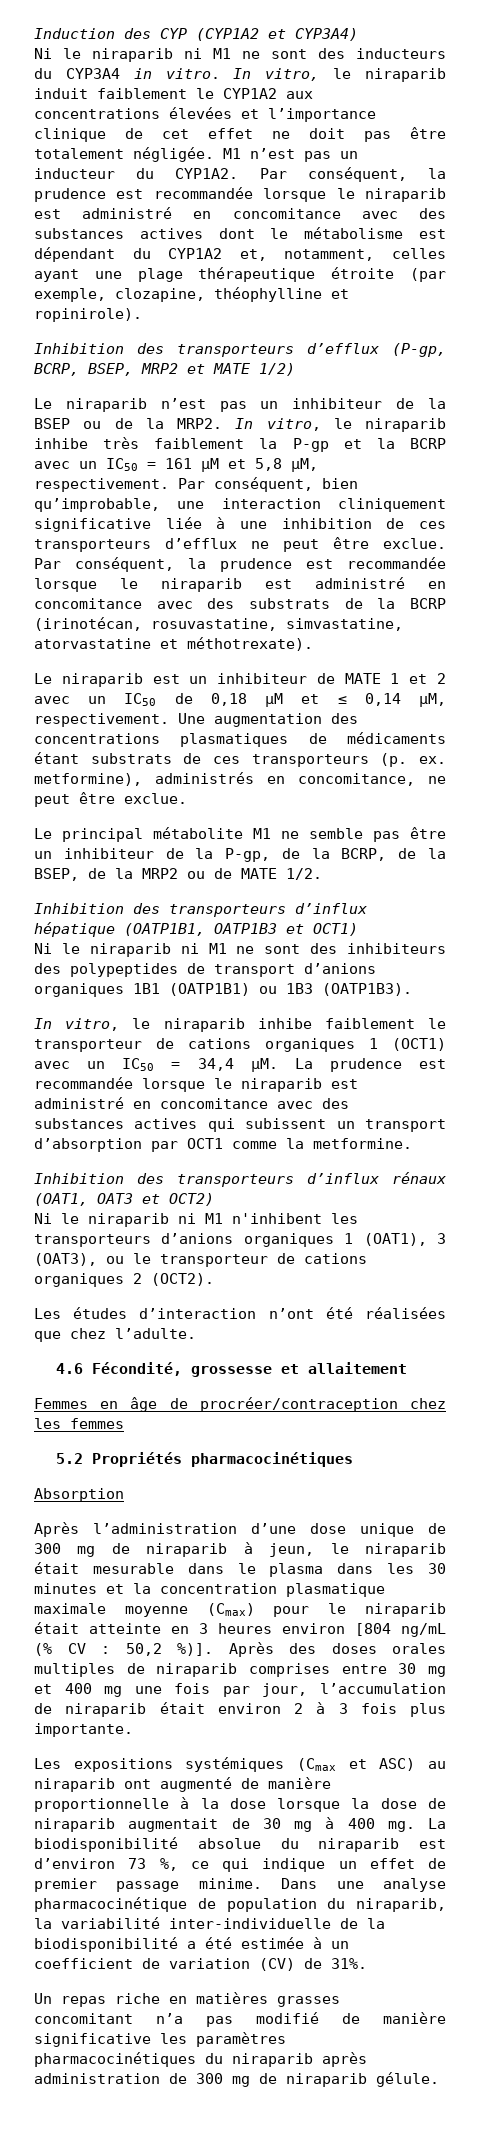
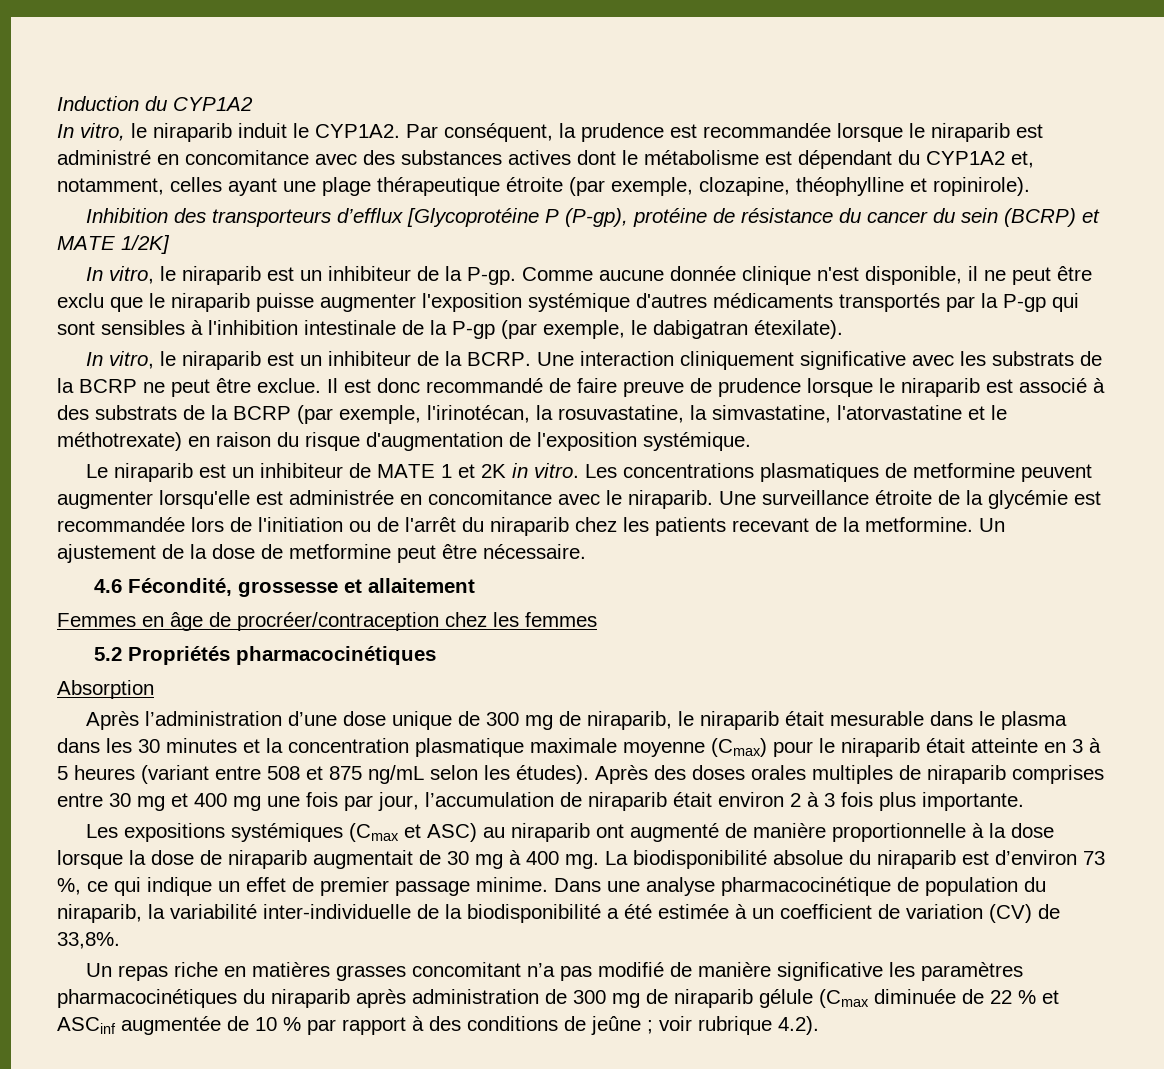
- Induction des CYP (CYP1A2 et CYP3A4)
- Ni le niraparib ni M1 ne sont des inducteurs du CYP3A4 in vitro. In vitro, le niraparib induit faiblement le CYP1A2 aux concentrations élevées et l’importance clinique de cet effet ne doit pas être totalement négligée. M1 n’est pas un inducteur du CYP1A2.
+ Induction du CYP1A2
+ In vitro, le niraparib induit le CYP1A2.
- Inhibition des transporteurs d’efflux (P-gp, BCRP, BSEP, MRP2 et MATE 1/2)
- Le niraparib n’est pas un inhibiteur de la BSEP ou de la MRP2. In vitro, le niraparib inhibe très faiblement la P-gp et la BCRP avec un IC50 = 161 µM et 5,8 µM, respectivement. Par conséquent, bien qu’improbable, une interaction cliniquement significative liée à une inhibition de ces transporteurs d’efflux ne peut être exclue. Par conséquent, la prudence est recommandée lorsque le niraparib est administré en concomitance avec des substrats de la BCRP (irinotécan, rosuvastatine, simvastatine, atorvastatine et méthotrexate).
+ Inhibition des transporteurs d’efflux [Glycoprotéine P (P-gp), protéine de résistance du cancer du sein (BCRP) et MATE 1/2K]
+ In vitro, le niraparib est un inhibiteur de la P-gp. Comme aucune donnée clinique n'est disponible, il ne peut être exclu que le niraparib puisse augmenter l'exposition systémique d'autres médicaments transportés par la P-gp qui sont sensibles à l'inhibition intestinale de la P-gp (par exemple, le dabigatran étexilate).
+ In vitro, le niraparib est un inhibiteur de la BCRP. Une interaction cliniquement significative avec les substrats de la BCRP ne peut être exclue. Il est donc recommandé de faire preuve de prudence lorsque le niraparib est associé à des substrats de la BCRP (par exemple, l'irinotécan, la rosuvastatine, la simvastatine, l'atorvastatine et le méthotrexate) en raison du risque d'augmentation de l'exposition systémique.
- Le niraparib est un inhibiteur de MATE 1 et 2 avec un IC50 de 0,18 µM et ≤ 0,14 µM, respectivement. Une augmentation des concentrations plasmatiques de médicaments étant substrats de ces transporteurs (p. ex. metformine), administrés en concomitance, ne peut être exclue.
- Le principal métabolite M1 ne semble pas être un inhibiteur de la P-gp, de la BCRP, de la BSEP, de la MRP2 ou de MATE 1/2.
- Inhibition des transporteurs d’influx hépatique (OATP1B1, OATP1B3 et OCT1)
- Ni le niraparib ni M1 ne sont des inhibiteurs des polypeptides de transport d’anions organiques 1B1 (OATP1B1) ou 1B3 (OATP1B3).
- In vitro, le niraparib inhibe faiblement le transporteur de cations organiques 1 (OCT1) avec un IC50 = 34,4 µM. La prudence est recommandée lorsque le niraparib est administré en concomitance avec des substances actives qui subissent un transport d’absorption par OCT1 comme la metformine.
- Inhibition des transporteurs d’influx rénaux (OAT1, OAT3 et OCT2)
- Ni le niraparib ni M1 n'inhibent les transporteurs d’anions organiques 1 (OAT1), 3 (OAT3), ou le transporteur de cations organiques 2 (OCT2).
- Les études d’interaction n’ont été réalisées que chez l’adulte.
+ Le niraparib est un inhibiteur de MATE 1 et 2K in vitro. Les concentrations plasmatiques de metformine peuvent augmenter lorsqu'elle est administrée en concomitance avec le niraparib. Une surveillance étroite de la glycémie est recommandée lors de l'initiation ou de l'arrêt du niraparib chez les patients recevant de la metformine. Un ajustement de la dose de metformine peut être nécessaire.
- Après l’administration d’une dose unique de 300 mg de niraparib à jeun, le niraparib était mesurable dans le plasma dans les 30 minutes et la concentration plasmatique maximale moyenne (Cmax) pour le niraparib était atteinte en 3 heures environ [804 ng/mL (% CV : 50,2 %)].
+ Après l’administration d’une dose unique de 300 mg de niraparib, le niraparib était mesurable dans le plasma dans les 30 minutes et la concentration plasmatique maximale moyenne (Cmax) pour le niraparib était atteinte en 3 à 5 heures (variant entre 508 et 875 ng/mL selon les études).
- Dans une analyse pharmacocinétique de population du niraparib, la variabilité inter-individuelle de la biodisponibilité a été estimée à un coefficient de variation (CV) de 31%.
+ Dans une analyse pharmacocinétique de population du niraparib, la variabilité inter-individuelle de la biodisponibilité a été estimée à un coefficient de variation (CV) de 33,8%.
- Un repas riche en matières grasses concomitant n’a pas modifié de manière significative les paramètres pharmacocinétiques du niraparib après administration de 300 mg de niraparib gélule.
+ Un repas riche en matières grasses concomitant n’a pas modifié de manière significative les paramètres pharmacocinétiques du niraparib après administration de 300 mg de niraparib gélule (Cmax diminuée de 22 % et ASCinf augmentée de 10 % par rapport à des conditions de jeûne ; voir rubrique 4.2).

